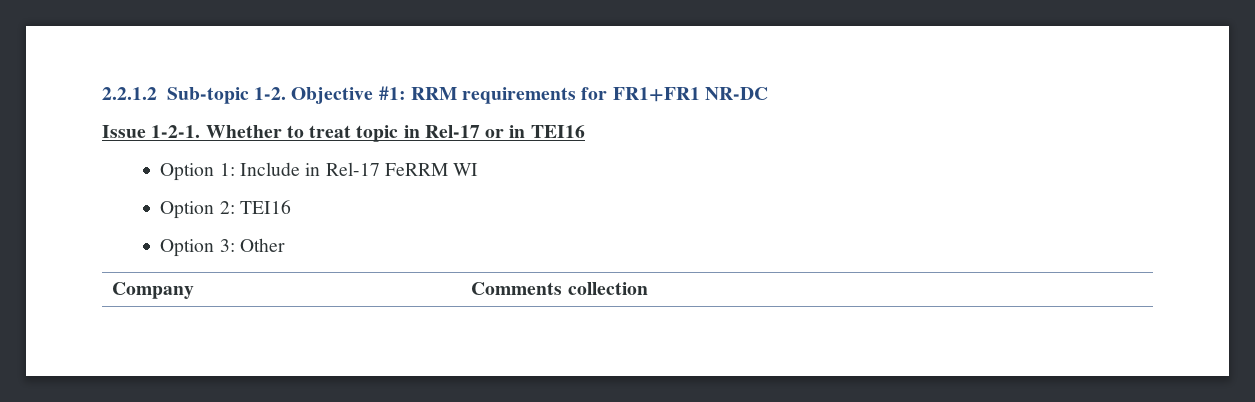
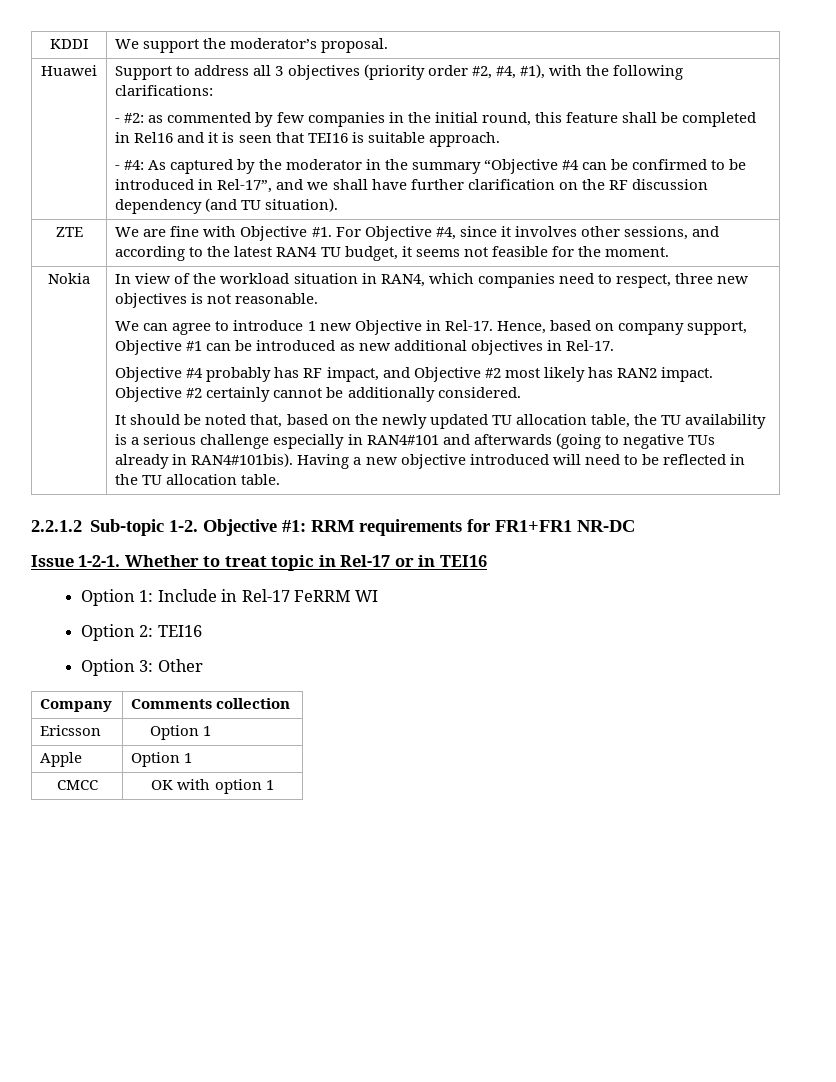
+ KDDI | We support the moderator’s proposal.
+ Huawei | Support to address all 3 objectives (priority order #2, #4, #1), with the following clarifications:
+ - #2: as commented by few companies in the initial round, this feature shall be completed in Rel16 and it is seen that TEI16 is suitable approach.
+ - #4: As captured by the moderator in the summary “Objective #4 can be confirmed to be introduced in Rel-17”, and we shall have further clarification on the RF discussion dependency (and TU situation).
+ ZTE | We are fine with Objective #1. For Objective #4, since it involves other sessions, and according to the latest RAN4 TU budget, it seems not feasible for the moment.
+ Nokia | In view of the workload situation in RAN4, which companies need to respect, three new objectives is not reasonable.
+ We can agree to introduce 1 new Objective in Rel-17. Hence, based on company support, Objective #1 can be introduced as new additional objectives in Rel-17.
+ Objective #4 probably has RF impact, and Objective #2 most likely has RAN2 impact. Objective #2 certainly cannot be additionally considered.
+ It should be noted that, based on the newly updated TU allocation table, the TU availability is a serious challenge especially in RAN4#101 and afterwards (going to negative TUs already in RAN4#101bis). Having a new objective introduced will need to be reflected in the TU allocation table.
+ Ericsson | Option 1
+ Apple | Option 1
+ CMCC | OK with option 1

